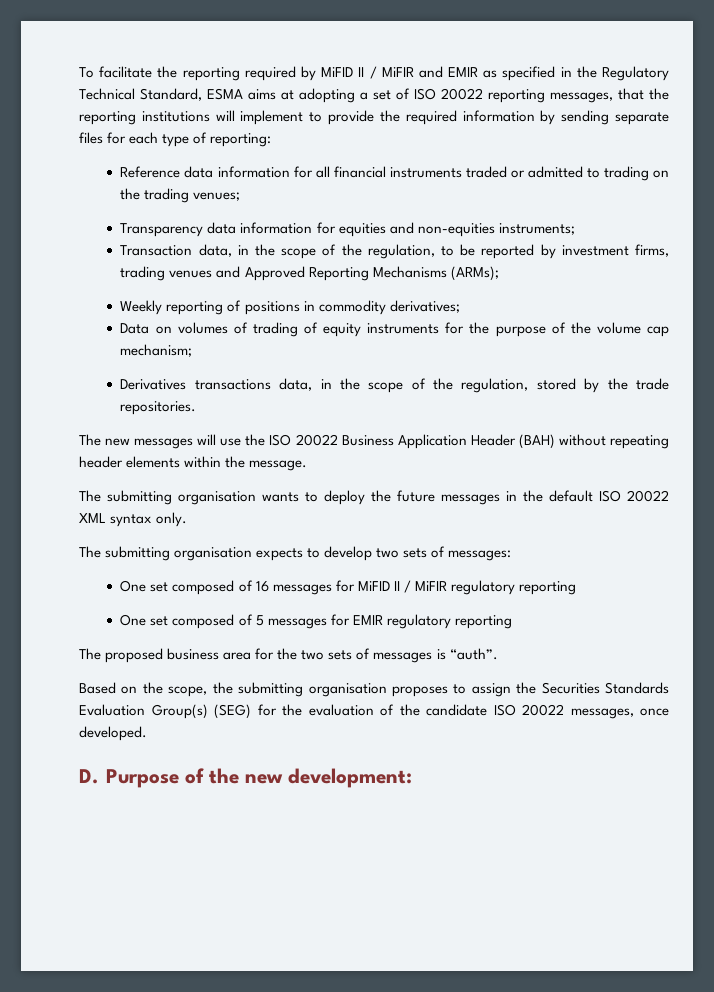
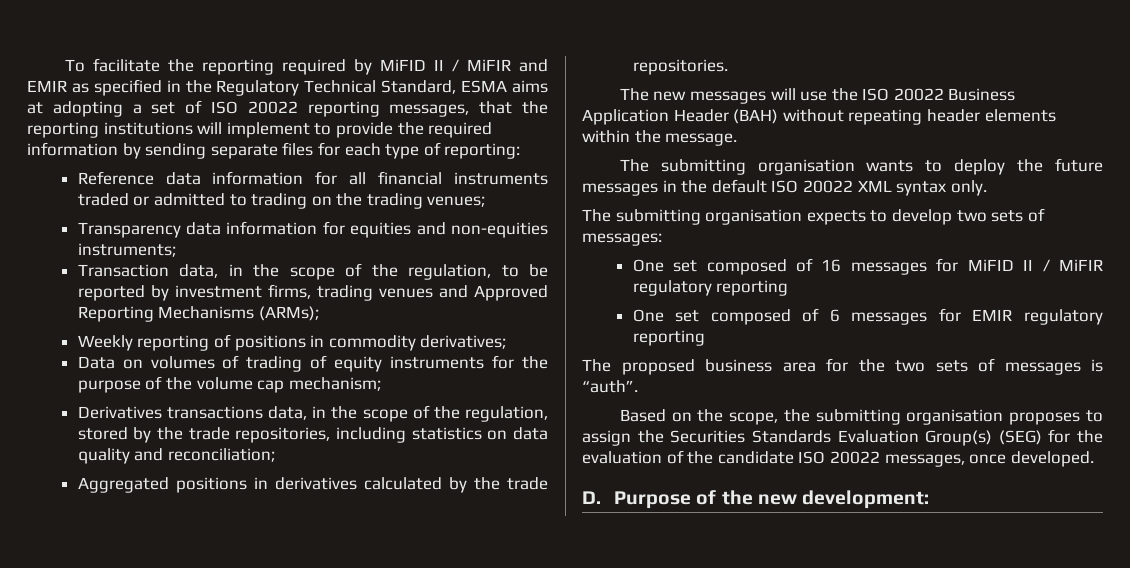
- Derivatives transactions data, in the scope of the regulation, stored by the trade repositories.
+ Derivatives transactions data, in the scope of the regulation, stored by the trade repositories, including statistics on data quality and reconciliation;
+ Aggregated positions in derivatives calculated by the trade repositories.
- One set composed of 5 messages for EMIR regulatory reporting
+ One set composed of 6 messages for EMIR regulatory reporting

